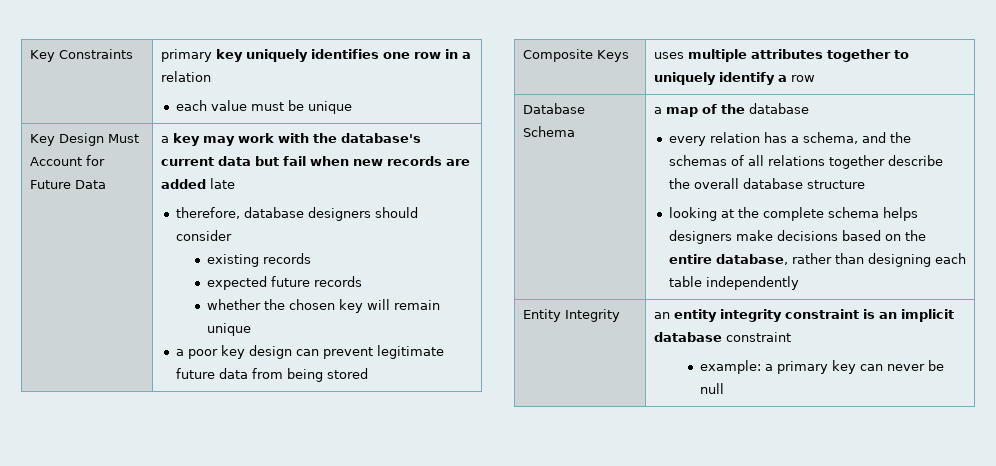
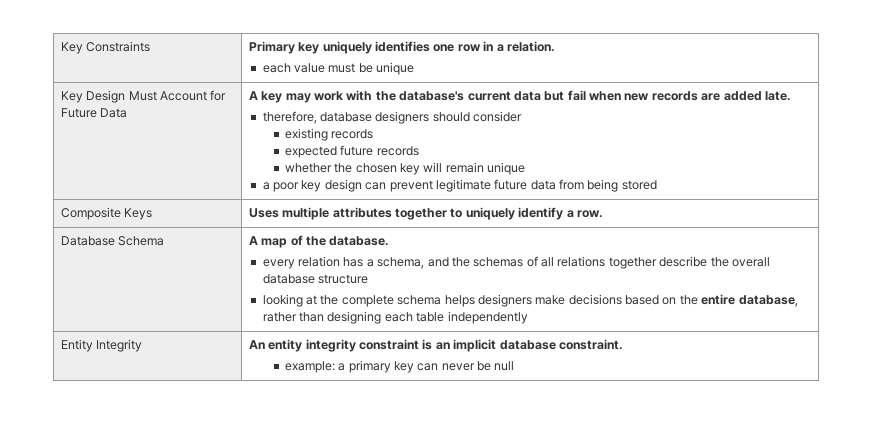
- Key Constraints | primary key uniquely identifies one row in a relation
+ Key Constraints | Primary key uniquely identifies one row in a relation.
- a key may work with the database's current data but fail when new records are added late
+ A key may work with the database's current data but fail when new records are added late.
- Composite Keys | uses multiple attributes together to uniquely identify a row
+ Composite Keys | Uses multiple attributes together to uniquely identify a row.
- a map of the database
+ A map of the database.
- Entity Integrity | an entity integrity constraint is an implicit database constraint
+ Entity Integrity | An entity integrity constraint is an implicit database constraint.

